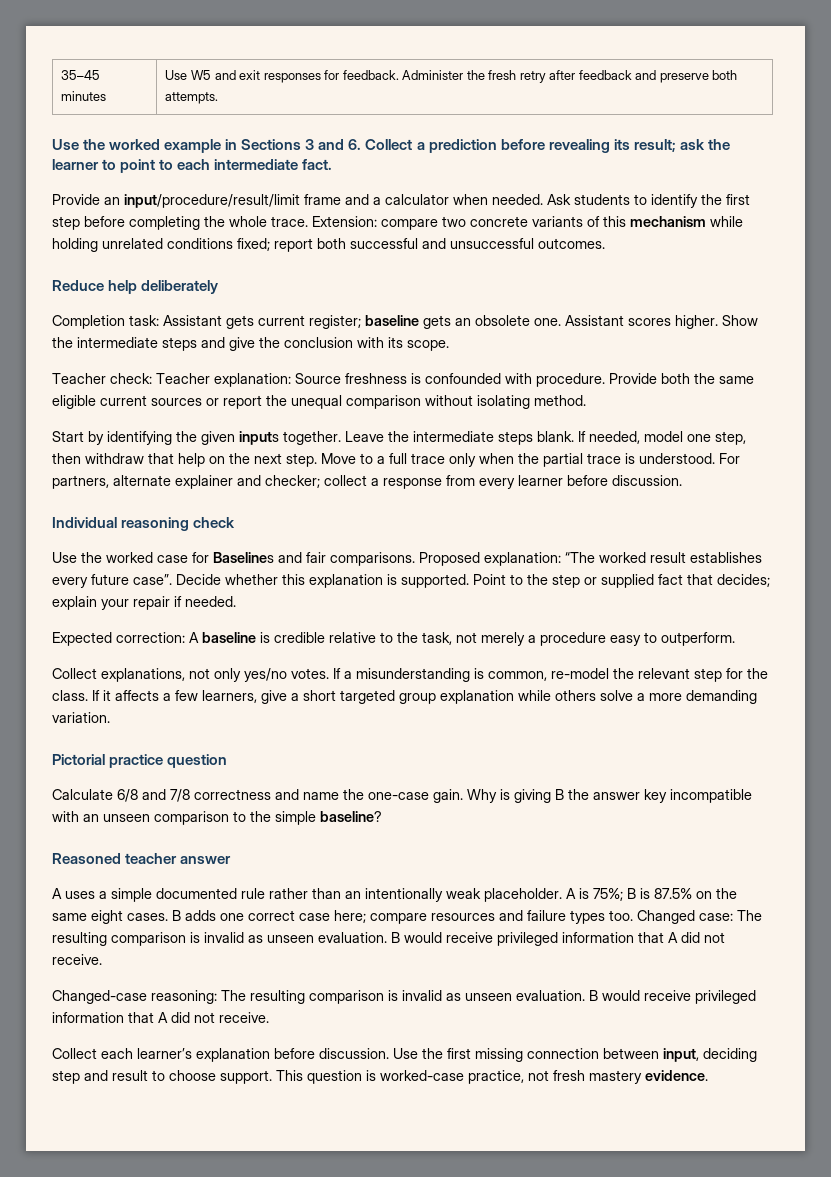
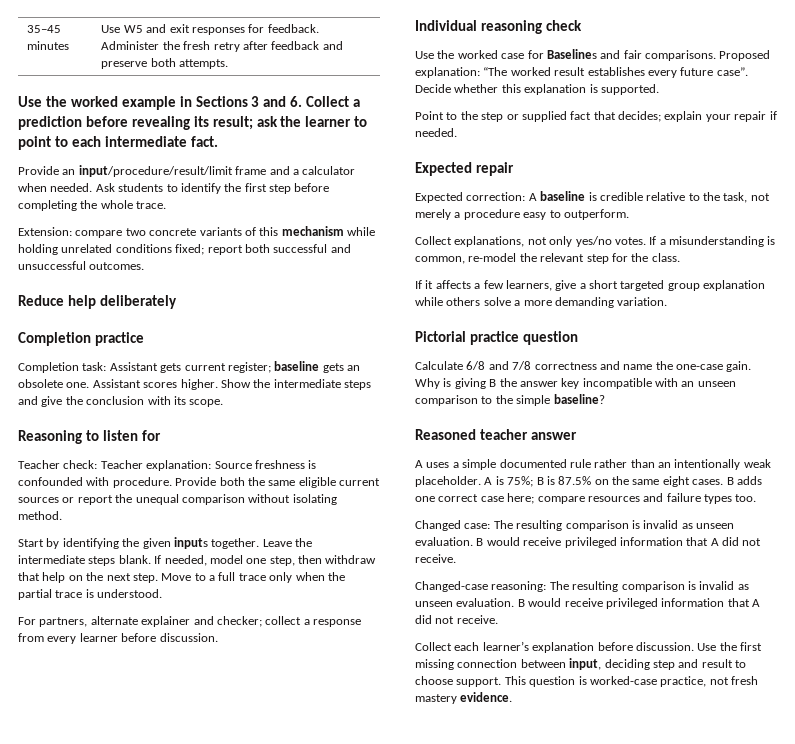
- Ask students to identify the first step before completing the whole trace. Extension: compare two concrete variants of this mechanism while holding unrelated conditions fixed; report both successful and unsuccessful outcomes.
+ Ask students to identify the first step before completing the whole trace.
+ Extension: compare two concrete variants of this mechanism while holding unrelated conditions fixed; report both successful and unsuccessful outcomes.
+ Completion practice
+ Reasoning to listen for
- Move to a full trace only when the partial trace is understood. For partners, alternate explainer and checker; collect a response from every learner before discussion.
+ Move to a full trace only when the partial trace is understood.
+ For partners, alternate explainer and checker; collect a response from every learner before discussion.
- Decide whether this explanation is supported. Point to the step or supplied fact that decides; explain your repair if needed.
+ Decide whether this explanation is supported.
+ Point to the step or supplied fact that decides; explain your repair if needed.
+ Expected repair
- If a misunderstanding is common, re-model the relevant step for the class. If it affects a few learners, give a short targeted group explanation while others solve a more demanding variation.
+ If a misunderstanding is common, re-model the relevant step for the class.
+ If it affects a few learners, give a short targeted group explanation while others solve a more demanding variation.
- B adds one correct case here; compare resources and failure types too. Changed case: The resulting comparison is invalid as unseen evaluation.
+ B adds one correct case here; compare resources and failure types too.
+ Changed case: The resulting comparison is invalid as unseen evaluation.

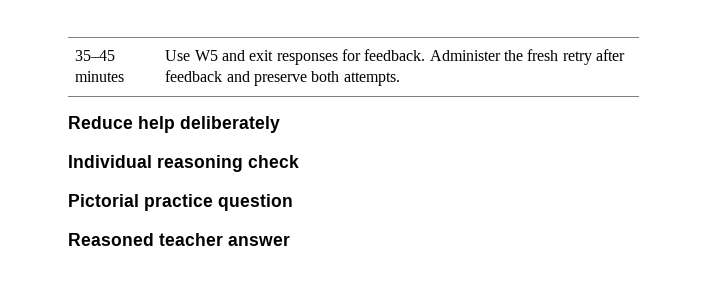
- Use the worked example in Sections 3 and 6. Collect a prediction before revealing its result; ask the learner to point to each intermediate fact.
- Provide an input/procedure/result/limit frame and a calculator when needed. Ask students to identify the first step before completing the whole trace.
- Extension: compare two concrete variants of this mechanism while holding unrelated conditions fixed; report both successful and unsuccessful outcomes.
  Reduce help deliberately
- Completion practice
- Completion task: Assistant gets current register; baseline gets an obsolete one. Assistant scores higher. Show the intermediate steps and give the conclusion with its scope.
- Reasoning to listen for
- Teacher check: Teacher explanation: Source freshness is confounded with procedure. Provide both the same eligible current sources or report the unequal comparison without isolating method.
- Start by identifying the given inputs together. Leave the intermediate steps blank. If needed, model one step, then withdraw that help on the next step. Move to a full trace only when the partial trace is understood.
- For partners, alternate explainer and checker; collect a response from every learner before discussion.
  Individual reasoning check
- Use the worked case for Baselines and fair comparisons. Proposed explanation: “The worked result establishes every future case”. Decide whether this explanation is supported.
- Point to the step or supplied fact that decides; explain your repair if needed.
- Expected repair
- Expected correction: A baseline is credible relative to the task, not merely a procedure easy to outperform.
- Collect explanations, not only yes/no votes. If a misunderstanding is common, re-model the relevant step for the class.
- If it affects a few learners, give a short targeted group explanation while others solve a more demanding variation.
  Pictorial practice question
- Calculate 6/8 and 7/8 correctness and name the one-case gain. Why is giving B the answer key incompatible with an unseen comparison to the simple baseline?
  Reasoned teacher answer
- A uses a simple documented rule rather than an intentionally weak placeholder. A is 75%; B is 87.5% on the same eight cases. B adds one correct case here; compare resources and failure types too.
- Changed case: The resulting comparison is invalid as unseen evaluation. B would receive privileged information that A did not receive.
- Changed-case reasoning: The resulting comparison is invalid as unseen evaluation. B would receive privileged information that A did not receive.
- Collect each learner’s explanation before discussion. Use the first missing connection between input, deciding step and result to choose support. This question is worked-case practice, not fresh mastery evidence.

